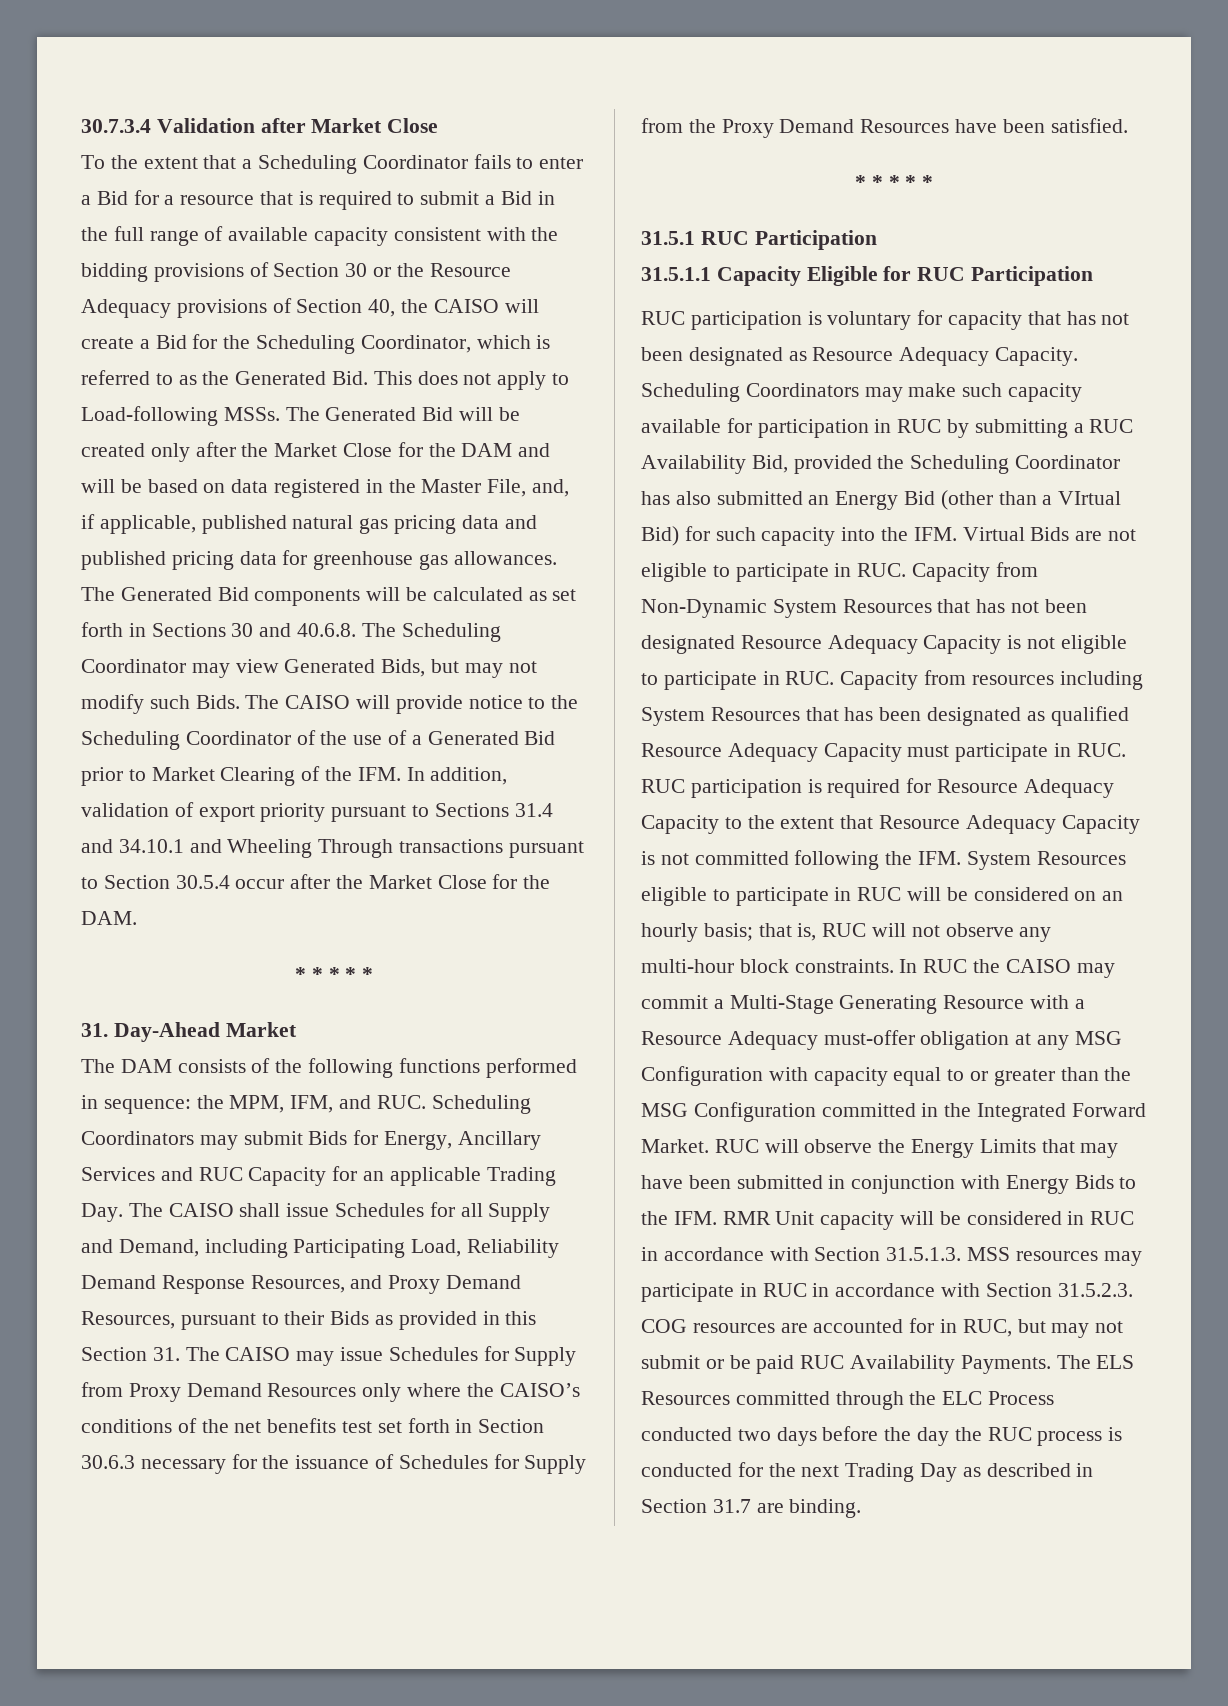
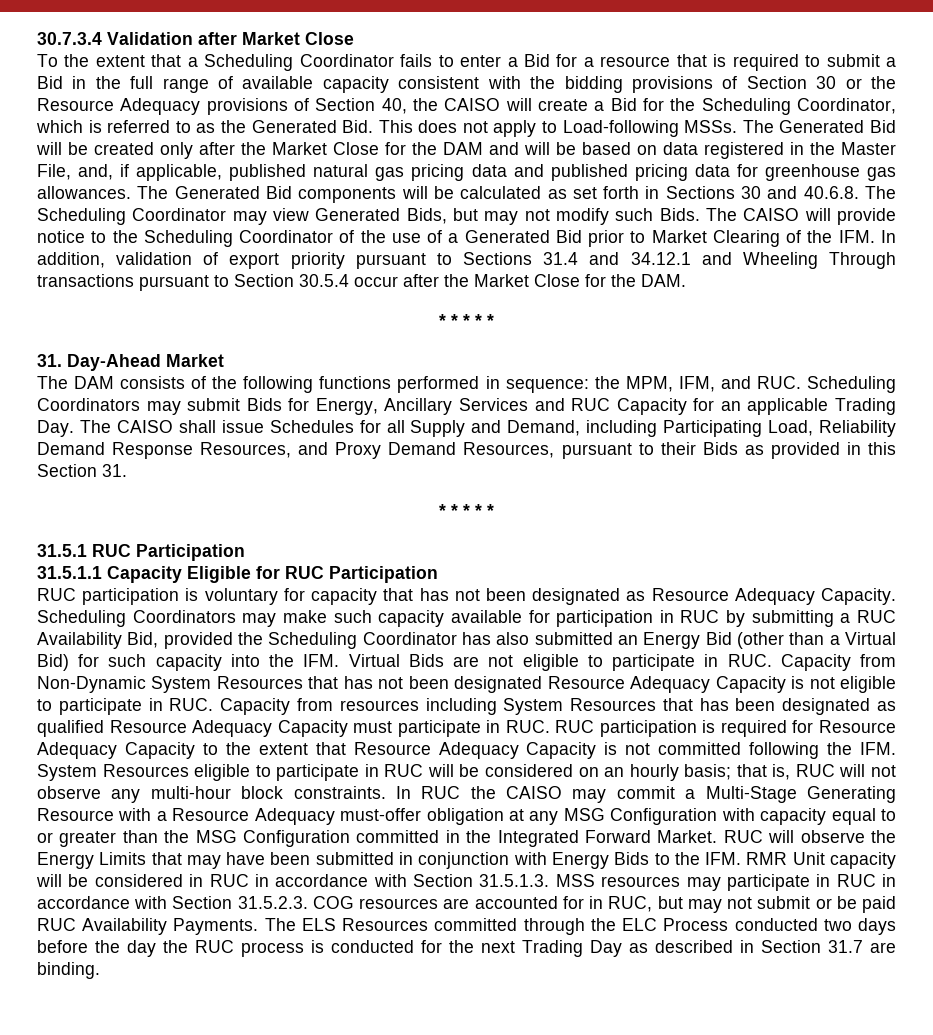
- The CAISO will provide notice to the Scheduling Coordinator of the use of a Generated Bid prior to Market Clearing of the IFM. In addition, validation of export priority pursuant to Sections 31.4 and 34.10.1 and Wheeling Through transactions pursuant to Section 30.5.4 occur after the Market Close for the DAM.
+ The CAISO will provide notice to the Scheduling Coordinator of the use of a Generated Bid prior to Market Clearing of the IFM. In addition, validation of export priority pursuant to Sections 31.4 and 34.12.1 and Wheeling Through transactions pursuant to Section 30.5.4 occur after the Market Close for the DAM.
- the MPM, IFM, and RUC. Scheduling Coordinators may submit Bids for Energy, Ancillary Services and RUC Capacity for an applicable Trading Day. The CAISO shall issue Schedules for all Supply and Demand, including Participating Load, Reliability Demand Response Resources, and Proxy Demand Resources, pursuant to their Bids as provided in this Section 31. The CAISO may issue Schedules for Supply from Proxy Demand Resources only where the CAISO’s conditions of the net benefits test set forth in Section 30.6.3 necessary for the issuance of Schedules for Supply from the Proxy Demand Resources have been satisfied.
+ the MPM, IFM, and RUC. Scheduling Coordinators may submit Bids for Energy, Ancillary Services and RUC Capacity for an applicable Trading Day. The CAISO shall issue Schedules for all Supply and Demand, including Participating Load, Reliability Demand Response Resources, and Proxy Demand Resources, pursuant to their Bids as provided in this Section 31.
- Scheduling Coordinators may make such capacity available for participation in RUC by submitting a RUC Availability Bid, provided the Scheduling Coordinator has also submitted an Energy Bid (other than a VIrtual Bid) for such capacity into the IFM. Virtual Bids are not eligible to participate in RUC. Capacity from Non-Dynamic System Resources that has not been designated Resource Adequacy Capacity is not eligible to participate in RUC. Capacity from resources including System Resources that has been designated as qualified Resource Adequacy Capacity must participate in RUC. RUC participation is required for Resource Adequacy Capacity to the extent that Resource Adequacy Capacity is not committed following the IFM. System Resources eligible to participate in RUC will be considered on an hourly basis;
+ Scheduling Coordinators may make such capacity available for participation in RUC by submitting a RUC Availability Bid, provided the Scheduling Coordinator has also submitted an Energy Bid (other than a Virtual Bid) for such capacity into the IFM. Virtual Bids are not eligible to participate in RUC. Capacity from Non-Dynamic System Resources that has not been designated Resource Adequacy Capacity is not eligible to participate in RUC. Capacity from resources including System Resources that has been designated as qualified Resource Adequacy Capacity must participate in RUC. RUC participation is required for Resource Adequacy Capacity to the extent that Resource Adequacy Capacity is not committed following the IFM. System Resources eligible to participate in RUC will be considered on an hourly basis;

